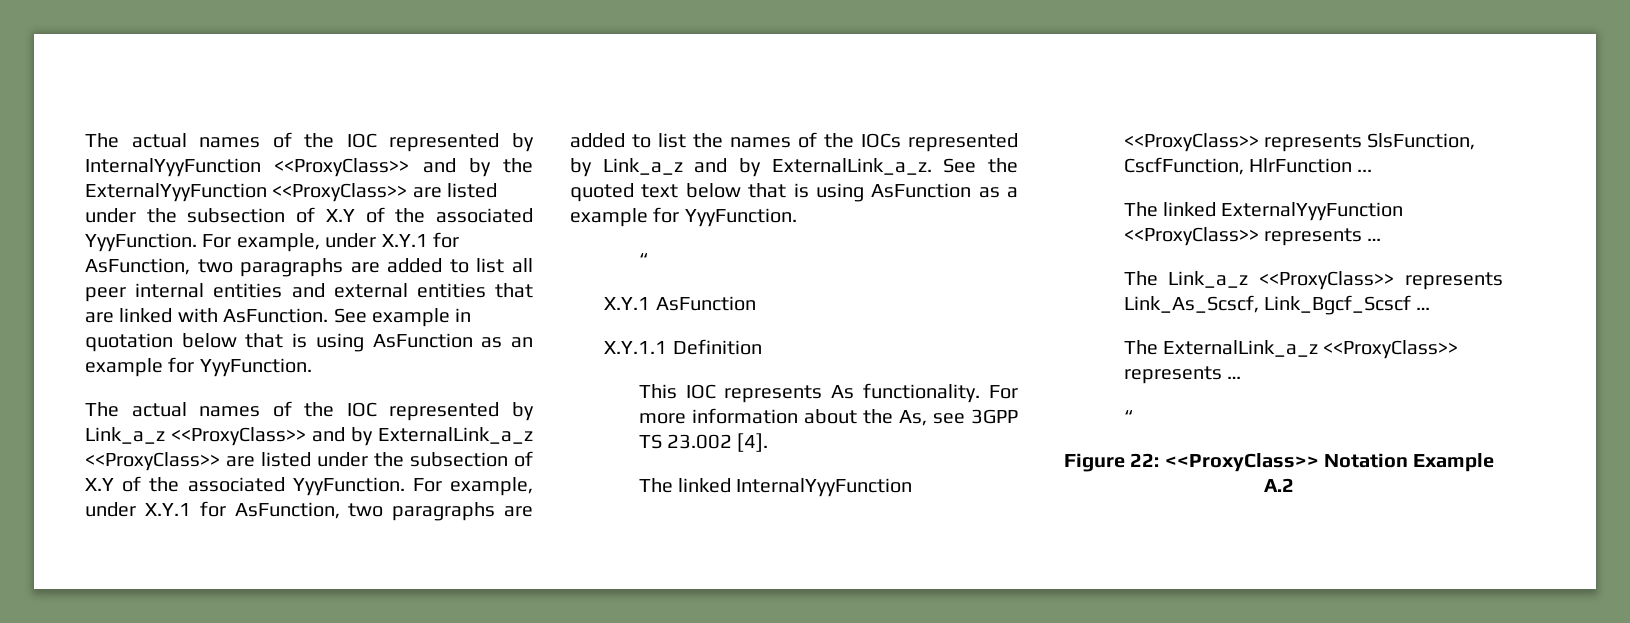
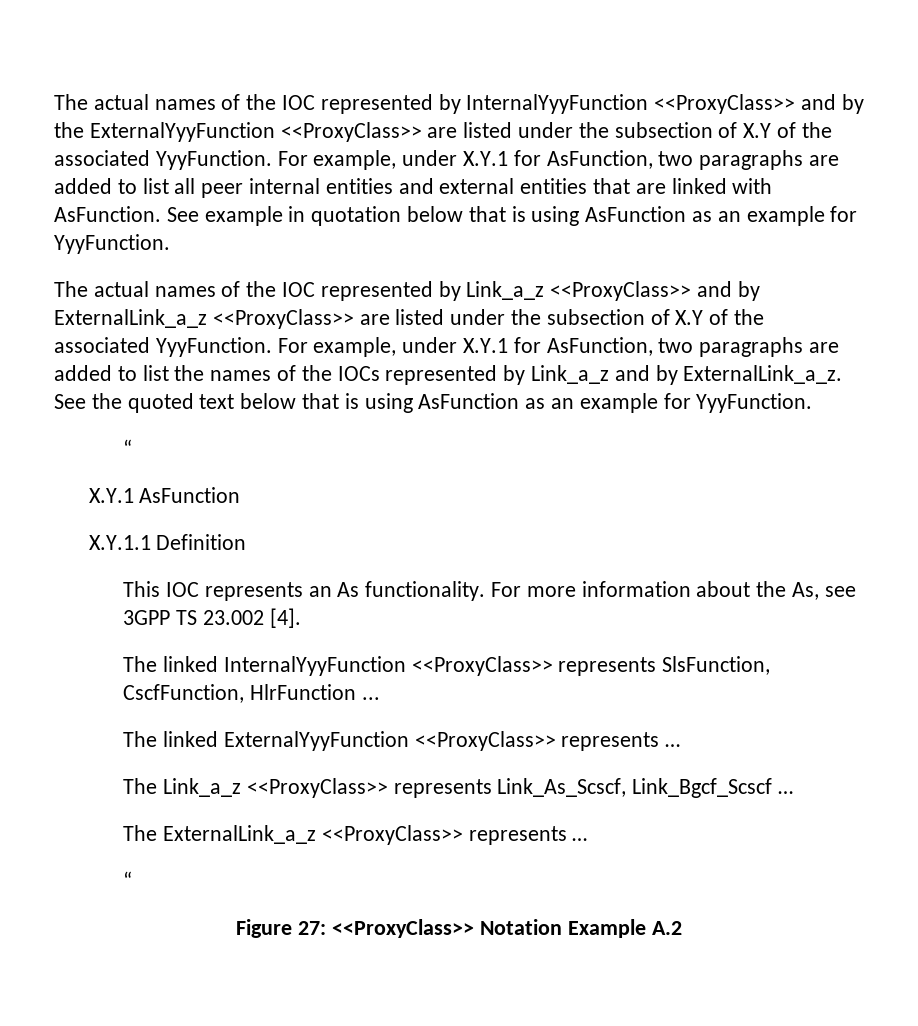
- See the quoted text below that is using AsFunction as a example for YyyFunction.
+ See the quoted text below that is using AsFunction as an example for YyyFunction.
- This IOC represents As functionality.
+ This IOC represents an As functionality.
- Figure 22: <<ProxyClass>> Notation Example A.2
+ Figure 27: <<ProxyClass>> Notation Example A.2

